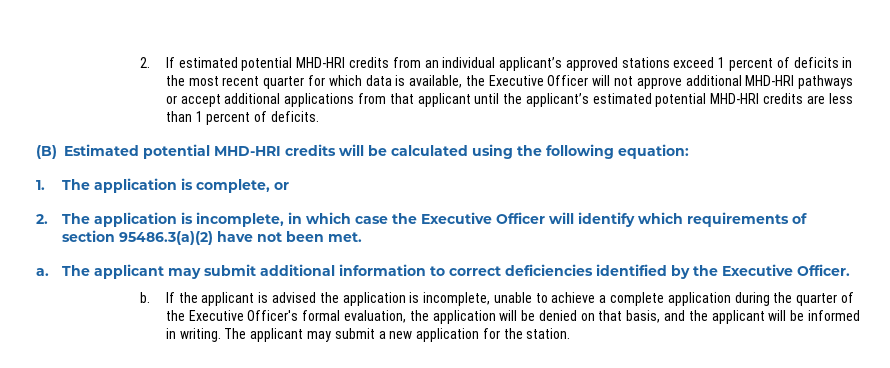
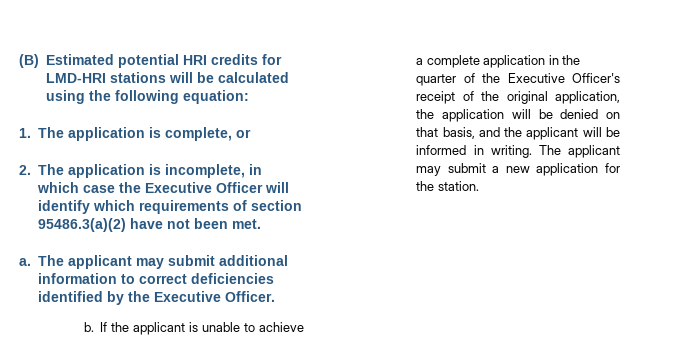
- 2. If estimated potential MHD-HRI credits from an individual applicant’s approved stations exceed 1 percent of deficits in the most recent quarter for which data is available, the Executive Officer will not approve additional MHD-HRI pathways or accept additional applications from that applicant until the applicant’s estimated potential MHD-HRI credits are less than 1 percent of deficits.
- (B) Estimated potential MHD-HRI credits will be calculated using the following equation:
+ (B) Estimated potential HRI credits for LMD-HRI stations will be calculated using the following equation:
- If the applicant is advised the application is incomplete, unable to achieve a complete application during the quarter of the Executive Officer's formal evaluation, the application will be denied on that basis, and the applicant will be informed in writing.
+ If the applicant is unable to achieve a complete application in the quarter of the Executive Officer's receipt of the original application, the application will be denied on that basis, and the applicant will be informed in writing.

